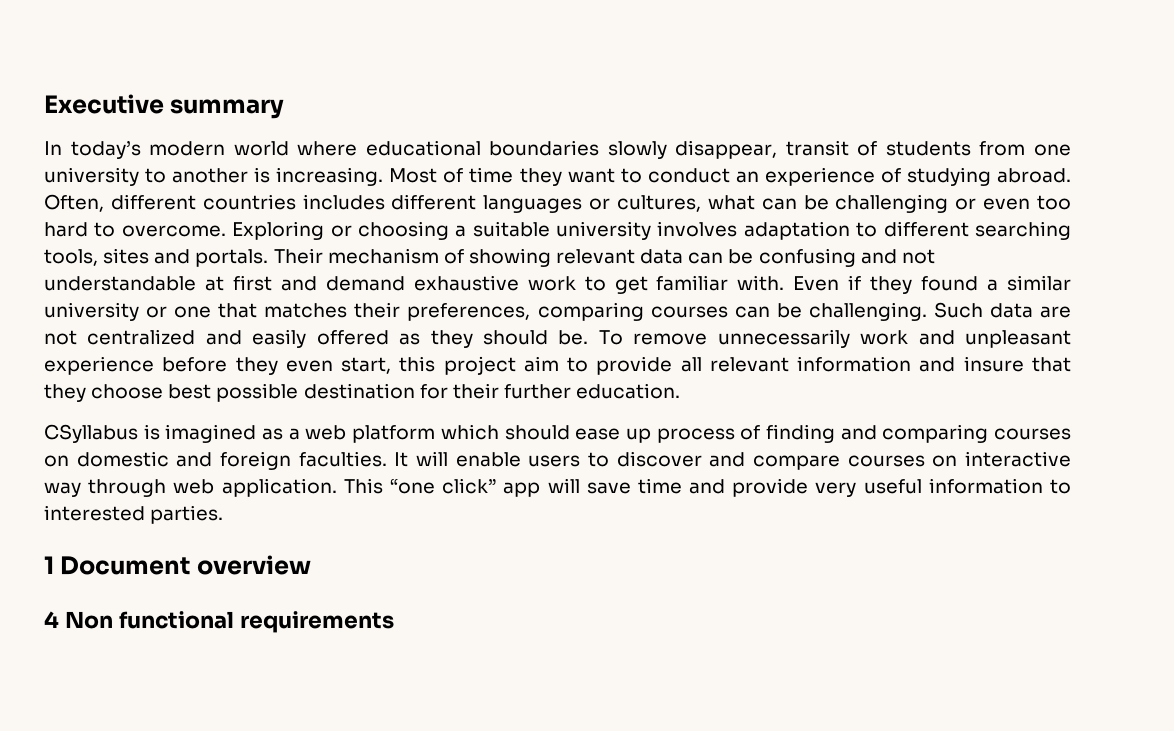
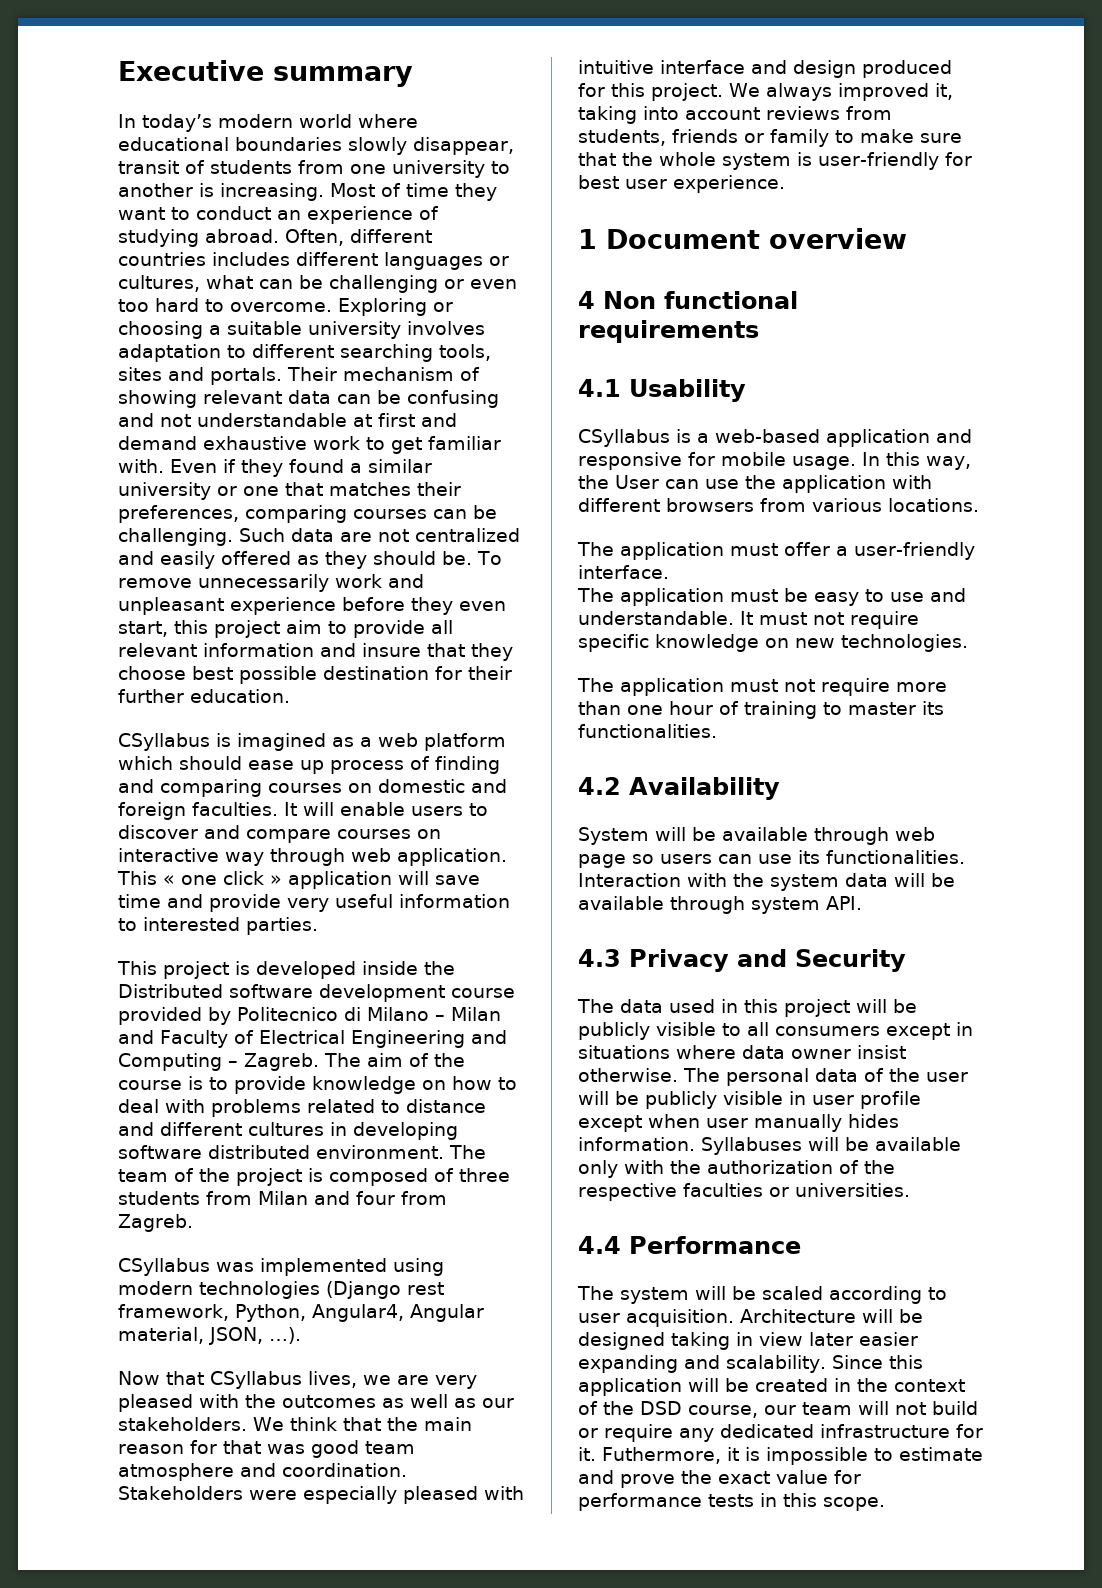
- This “one click” app will save time and provide very useful information to interested parties.
+ This « one click » application will save time and provide very useful information to interested parties.
+ This project is developed inside the Distributed software development course provided by Politecnico di Milano – Milan and Faculty of Electrical Engineering and Computing – Zagreb. The aim of the course is to provide knowledge on how to deal with problems related to distance and different cultures in developing software distributed environment. The team of the project is composed of three students from Milan and four from Zagreb.
+ CSyllabus was implemented using modern technologies (Django rest framework, Python, Angular4, Angular material, JSON, …).
+ Now that CSyllabus lives, we are very pleased with the outcomes as well as our stakeholders. We think that the main reason for that was good team atmosphere and coordination. Stakeholders were especially pleased with intuitive interface and design produced for this project. We always improved it, taking into account reviews from students, friends or family to make sure that the whole system is user-friendly for best user experience.
+ 4.1 Usability
+ CSyllabus is a web-based application and responsive for mobile usage. In this way, the User can use the application with different browsers from various locations.
+ The application must offer a user-friendly interface.
+ The application must be easy to use and understandable. It must not require specific knowledge on new technologies.
+ The application must not require more than one hour of training to master its functionalities.
+ 4.2 Availability
+ System will be available through web page so users can use its functionalities. Interaction with the system data will be available through system API.
+ 4.3 Privacy and Security
+ The data used in this project will be publicly visible to all consumers except in situations where data owner insist otherwise. The personal data of the user will be publicly visible in user profile except when user manually hides information. Syllabuses will be available only with the authorization of the respective faculties or universities.
+ 4.4 Performance
+ The system will be scaled according to user acquisition. Architecture will be designed taking in view later easier expanding and scalability. Since this application will be created in the context of the DSD course, our team will not build or require any dedicated infrastructure for it. Futhermore, it is impossible to estimate and prove the exact value for performance tests in this scope.

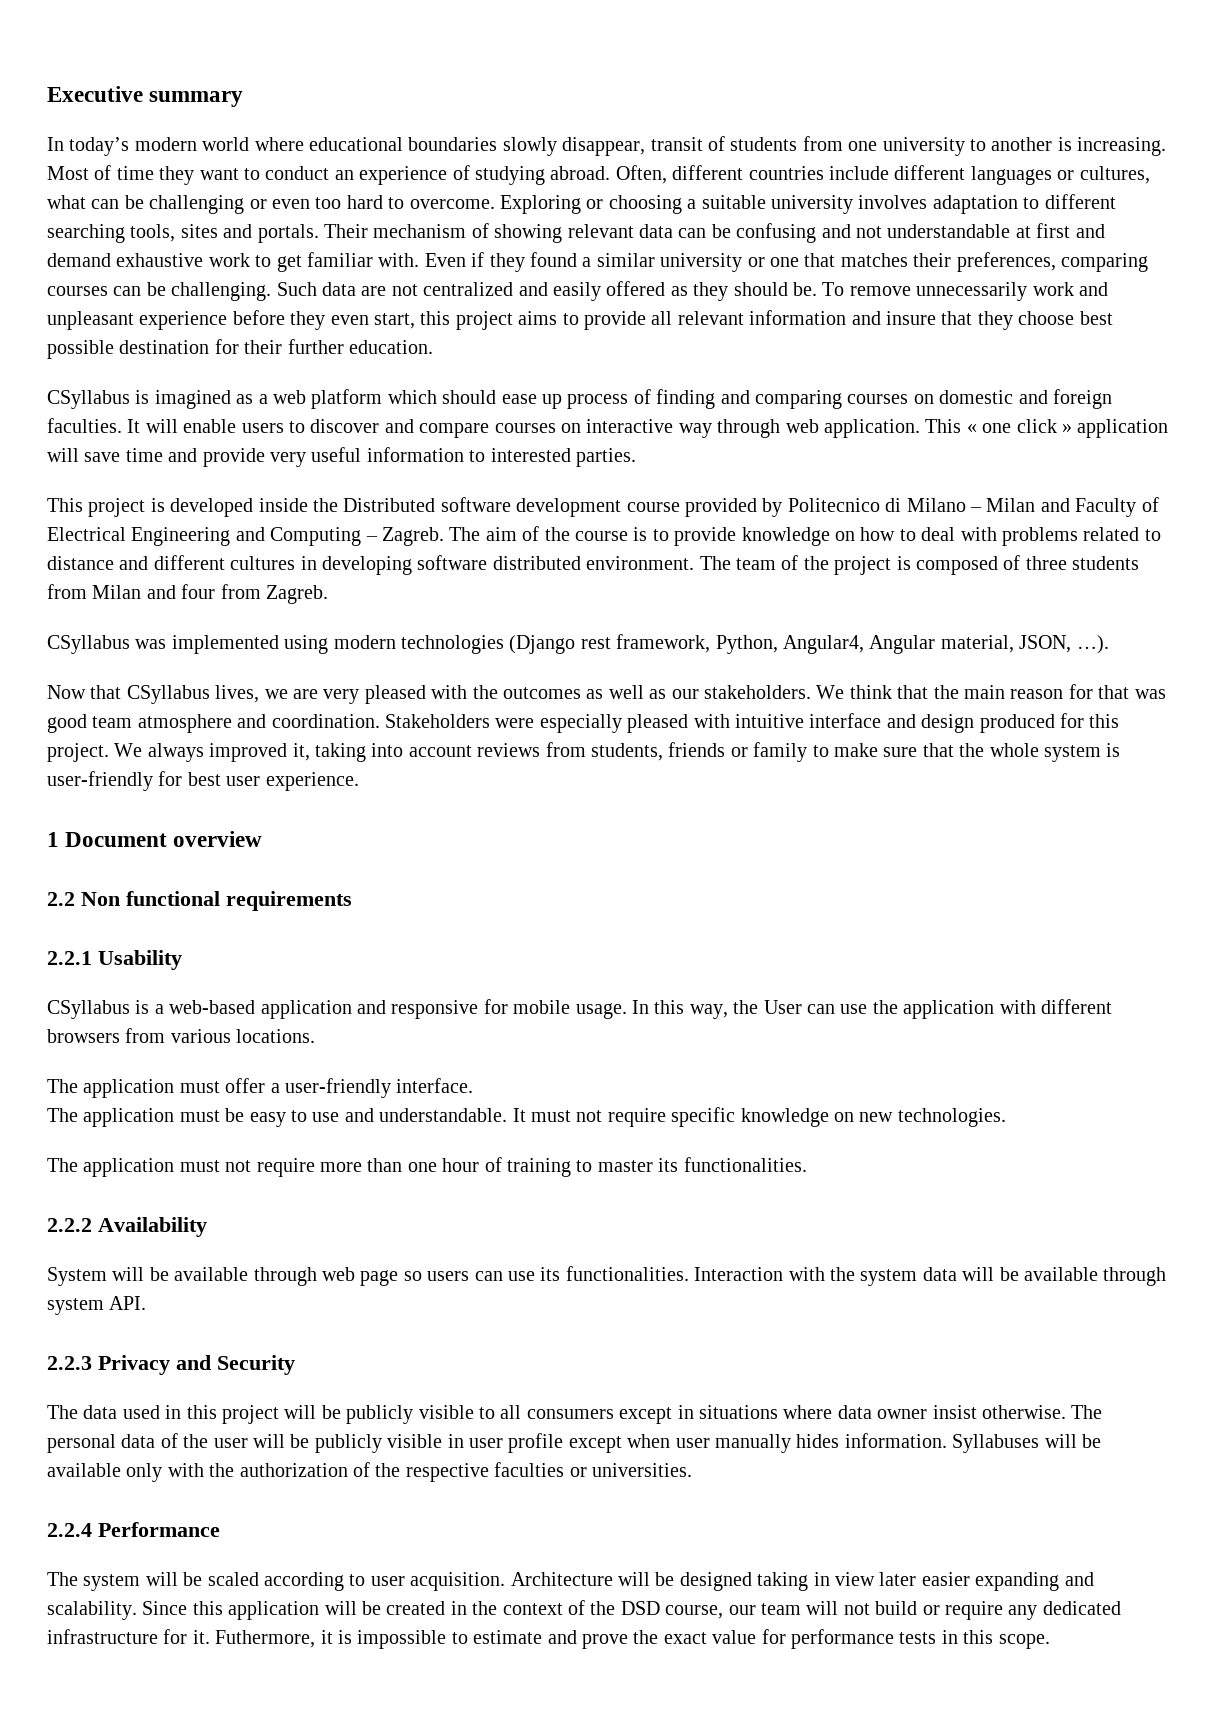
- Often, different countries includes different languages or cultures, what can be challenging or even too hard to overcome.
+ Often, different countries include different languages or cultures, what can be challenging or even too hard to overcome.
- To remove unnecessarily work and unpleasant experience before they even start, this project aim to provide all relevant information and insure that they choose best possible destination for their further education.
+ To remove unnecessarily work and unpleasant experience before they even start, this project aims to provide all relevant information and insure that they choose best possible destination for their further education.
- 4 Non functional requirements
+ 2.2 Non functional requirements
- 4.1 Usability
+ 2.2.1 Usability
- 4.2 Availability
+ 2.2.2 Availability
- 4.3 Privacy and Security
+ 2.2.3 Privacy and Security
- 4.4 Performance
+ 2.2.4 Performance

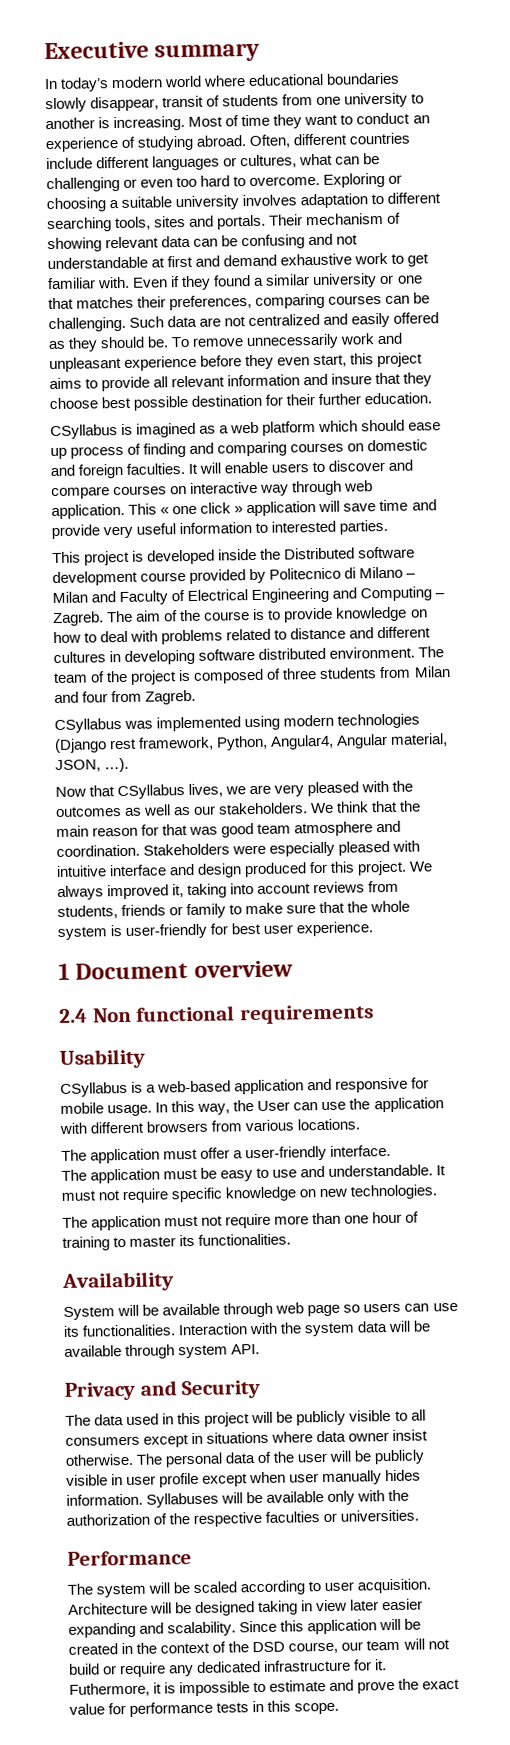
- 2.2 Non functional requirements
+ 2.4 Non functional requirements
- 2.2.1 Usability
+ Usability
- 2.2.2 Availability
+ Availability
- 2.2.3 Privacy and Security
+ Privacy and Security
- 2.2.4 Performance
+ Performance

